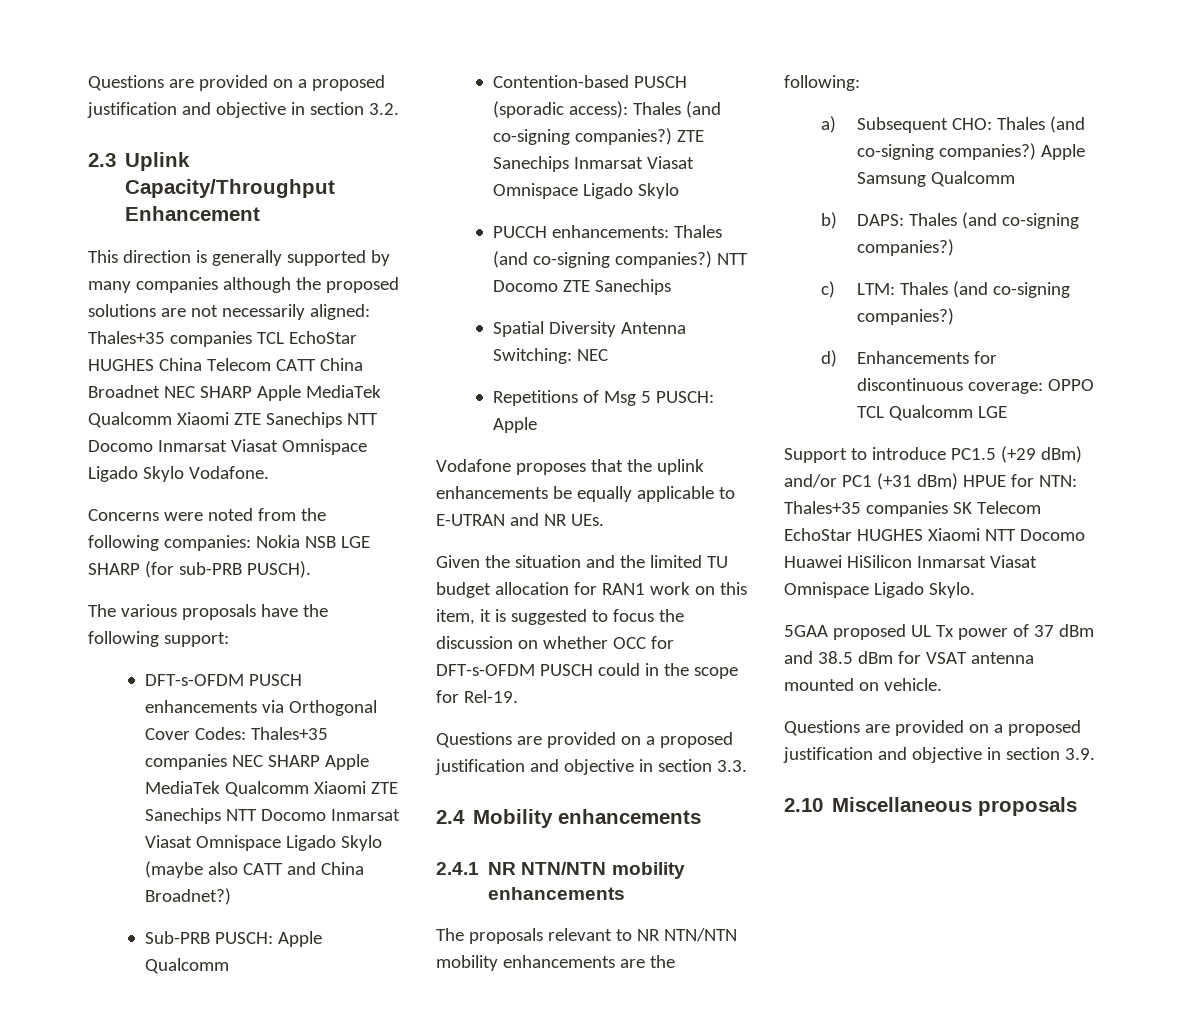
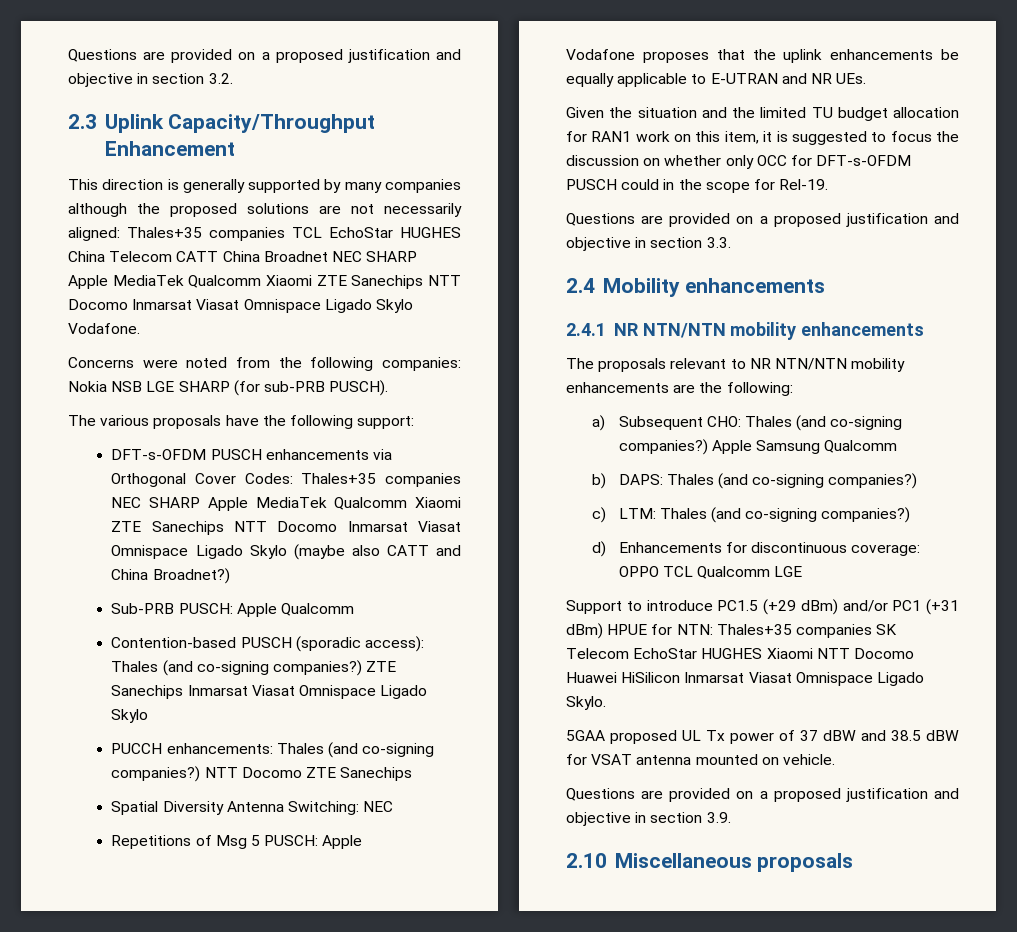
- Given the situation and the limited TU budget allocation for RAN1 work on this item, it is suggested to focus the discussion on whether OCC for DFT-s-OFDM PUSCH could in the scope for Rel-19.
+ Given the situation and the limited TU budget allocation for RAN1 work on this item, it is suggested to focus the discussion on whether only OCC for DFT-s-OFDM PUSCH could in the scope for Rel-19.
- 5GAA proposed UL Tx power of 37 dBm and 38.5 dBm for VSAT antenna mounted on vehicle.
+ 5GAA proposed UL Tx power of 37 dBW and 38.5 dBW for VSAT antenna mounted on vehicle.

